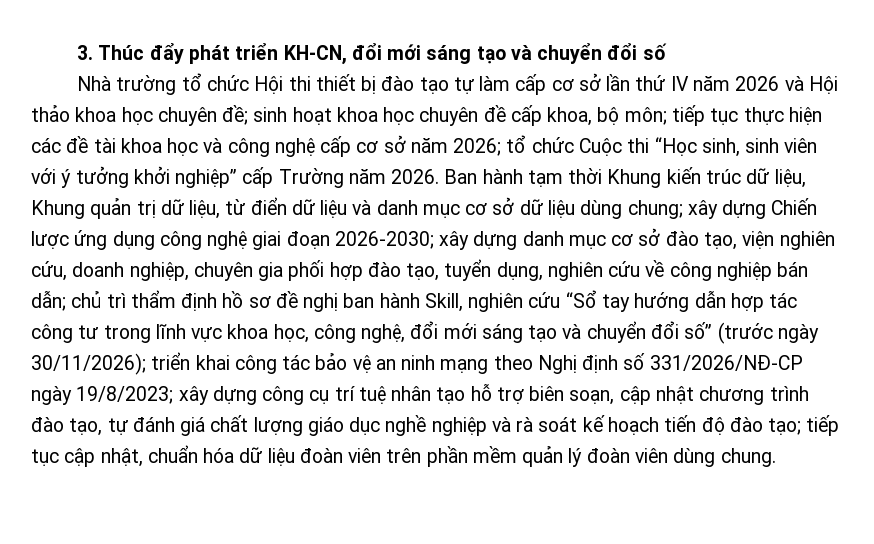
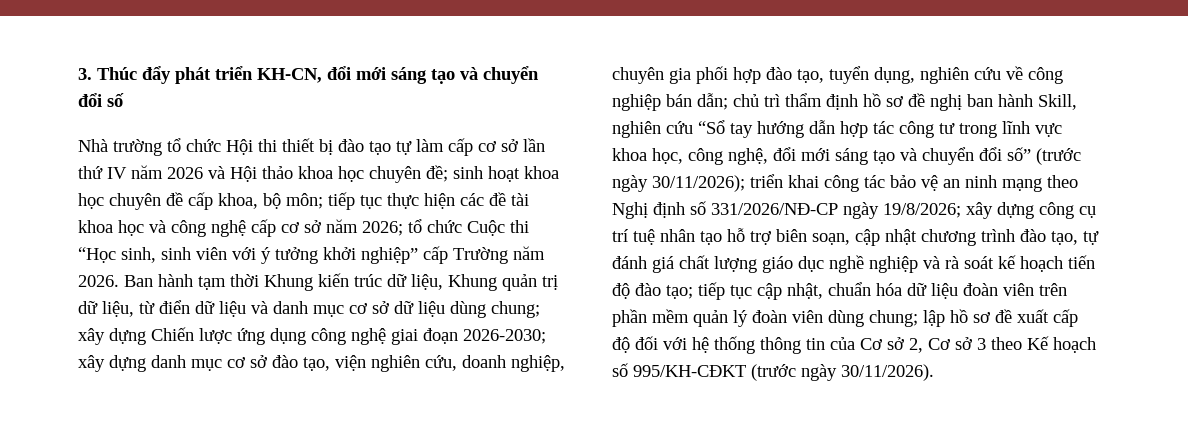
- triển khai công tác bảo vệ an ninh mạng theo Nghị định số 331/2026/NĐ-CP ngày 19/8/2023;
+ triển khai công tác bảo vệ an ninh mạng theo Nghị định số 331/2026/NĐ-CP ngày 19/8/2026;
- tiếp tục cập nhật, chuẩn hóa dữ liệu đoàn viên trên phần mềm quản lý đoàn viên dùng chung.
+ tiếp tục cập nhật, chuẩn hóa dữ liệu đoàn viên trên phần mềm quản lý đoàn viên dùng chung; lập hồ sơ đề xuất cấp độ đối với hệ thống thông tin của Cơ sở 2, Cơ sở 3 theo Kế hoạch số 995/KH-CĐKT (trước ngày 30/11/2026).

